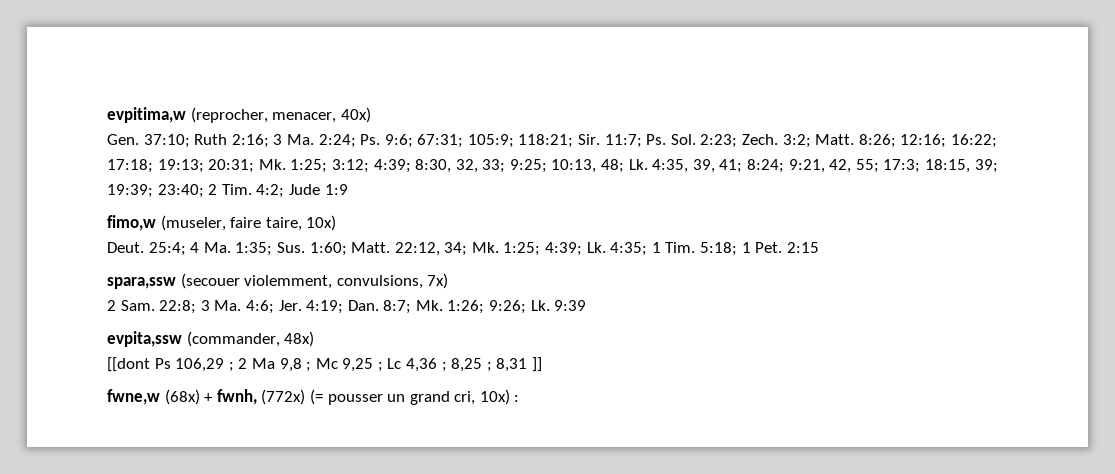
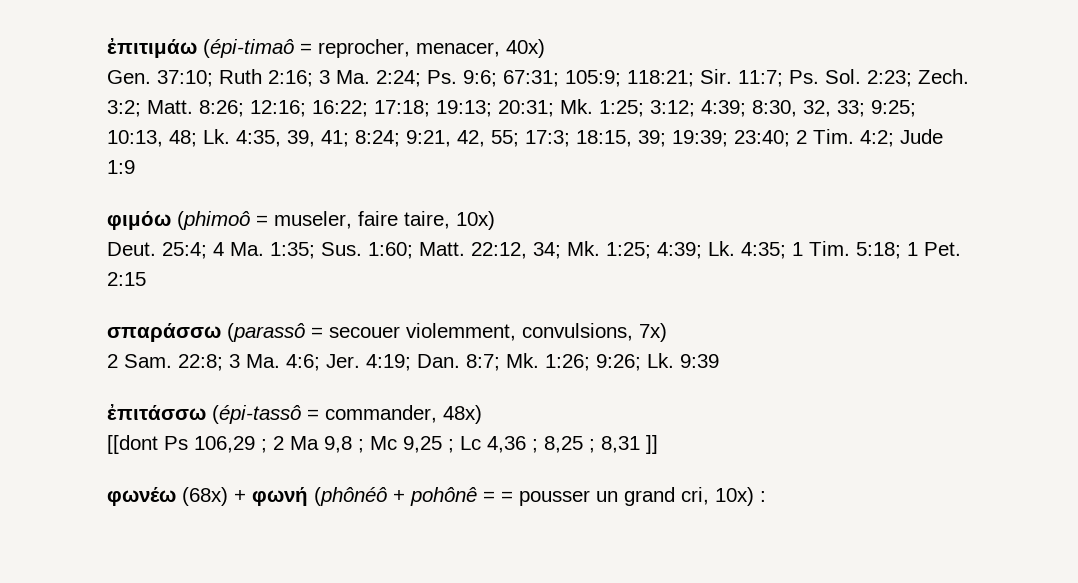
- evpitima,w (reprocher, menacer, 40x)
+ ἐπιτιμάω (épi-timaô = reprocher, menacer, 40x)
- fimo,w (museler, faire taire, 10x)
+ φιμόω (phimoô = museler, faire taire, 10x)
- spara,ssw (secouer violemment, convulsions, 7x)
+ σπαράσσω (parassô = secouer violemment, convulsions, 7x)
- evpita,ssw (commander, 48x)
+ ἐπιτάσσω (épi-tassô = commander, 48x)
- fwne,w (68x) + fwnh, (772x) (= pousser un grand cri, 10x) :
+ φωνέω (68x) + φωνή (phônéô + pohônê = = pousser un grand cri, 10x) :

